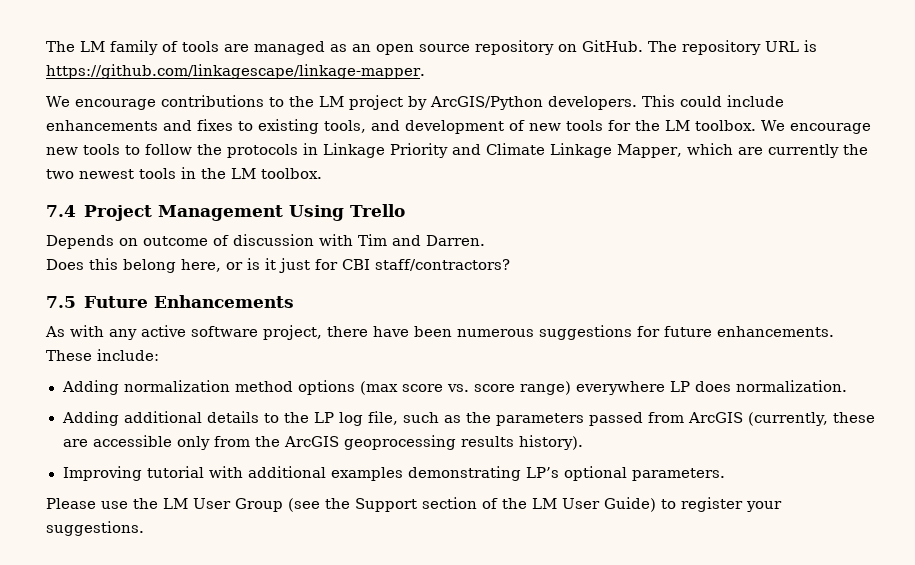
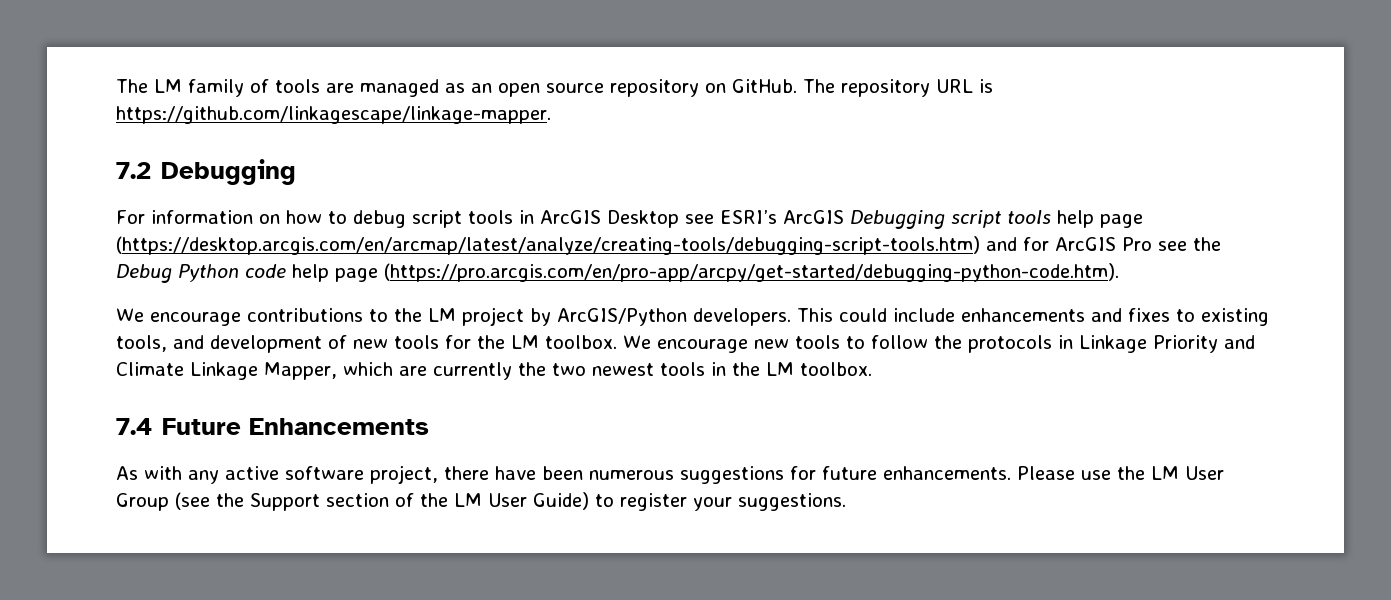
+ 7.2 Debugging
+ For information on how to debug script tools in ArcGIS Desktop see ESRI’s ArcGIS Debugging script tools help page (https://desktop.arcgis.com/en/arcmap/latest/analyze/creating-tools/debugging-script-tools.htm) and for ArcGIS Pro see the Debug Python code help page (https://pro.arcgis.com/en/pro-app/arcpy/get-started/debugging-python-code.htm).
- 7.4 Project Management Using Trello
- Depends on outcome of discussion with Tim and Darren.
- Does this belong here, or is it just for CBI staff/contractors?
- 7.5 Future Enhancements
+ 7.4 Future Enhancements
- As with any active software project, there have been numerous suggestions for future enhancements. These include:
- Adding normalization method options (max score vs. score range) everywhere LP does normalization.
- Adding additional details to the LP log file, such as the parameters passed from ArcGIS (currently, these are accessible only from the ArcGIS geoprocessing results history).
- Improving tutorial with additional examples demonstrating LP’s optional parameters.
- Please use the LM User Group (see the Support section of the LM User Guide) to register your suggestions.
+ As with any active software project, there have been numerous suggestions for future enhancements. Please use the LM User Group (see the Support section of the LM User Guide) to register your suggestions.

